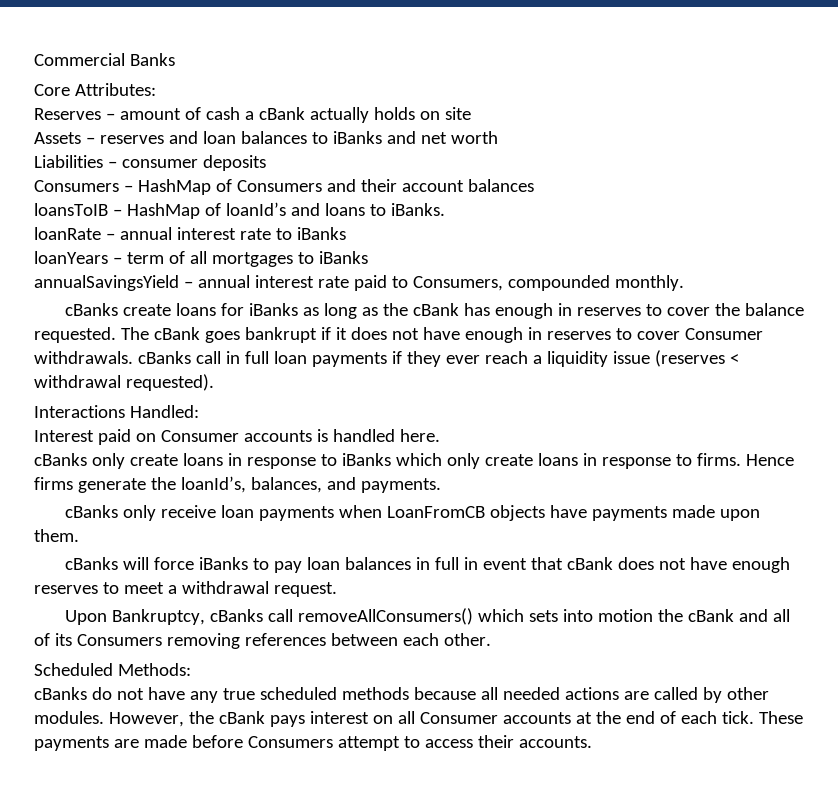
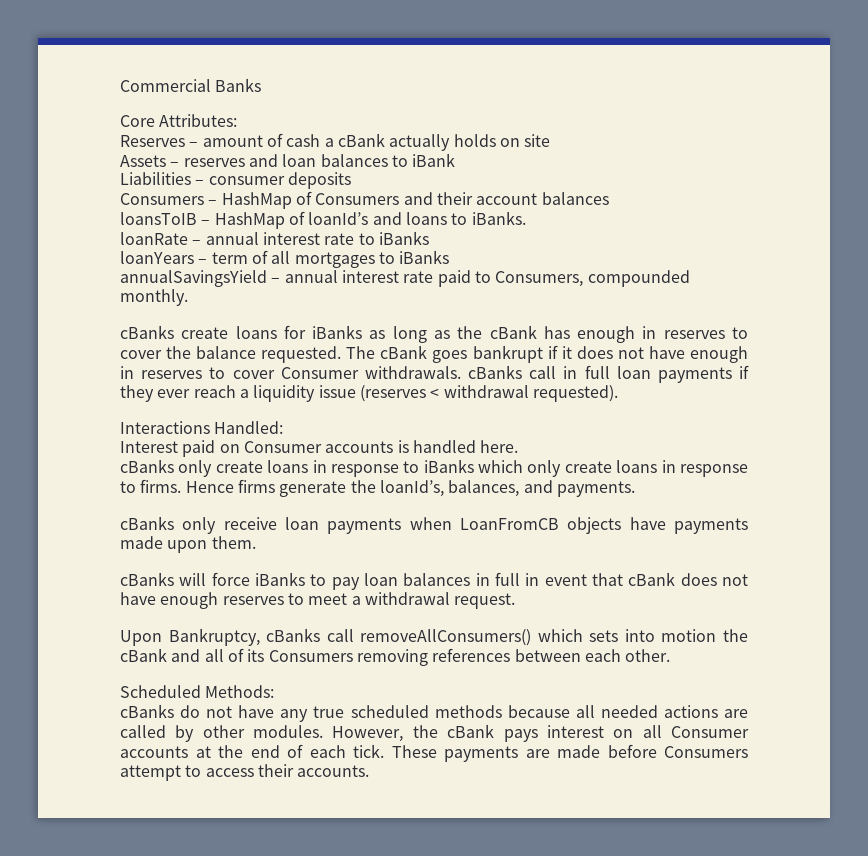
- Assets – reserves and loan balances to iBanks and net worth
+ Assets – reserves and loan balances to iBank

